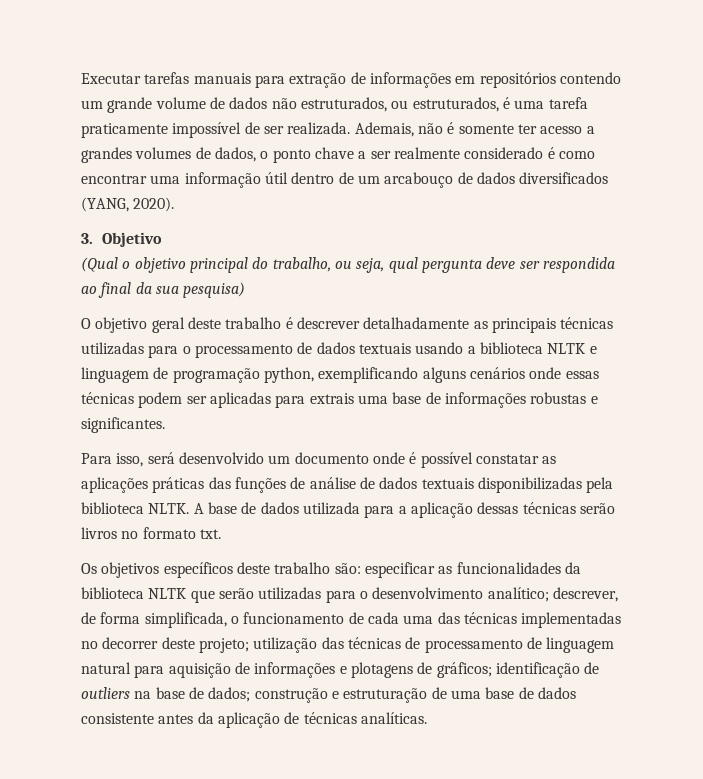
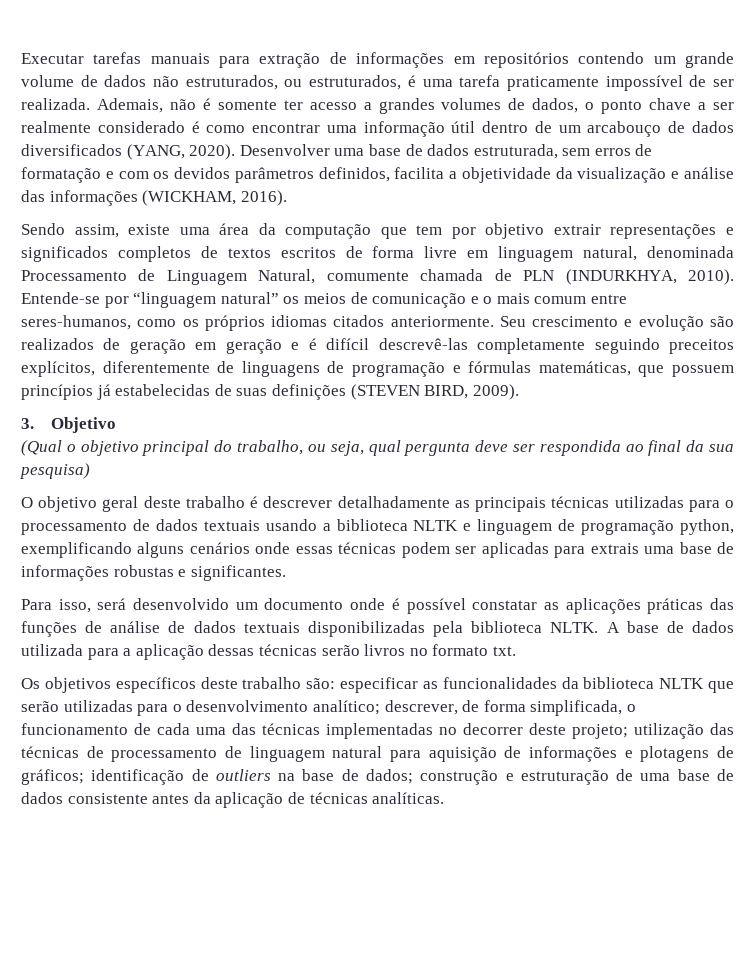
+ Desenvolver uma base de dados estruturada, sem erros de formatação e com os devidos parâmetros definidos, facilita a objetividade da visualização e análise das informações (WICKHAM, 2016).
+ Sendo assim, existe uma área da computação que tem por objetivo extrair representações e significados completos de textos escritos de forma livre em linguagem natural, denominada Processamento de Linguagem Natural, comumente chamada de PLN (INDURKHYA, 2010). Entende-se por “linguagem natural” os meios de comunicação e o mais comum entre seres-humanos, como os próprios idiomas citados anteriormente. Seu crescimento e evolução são realizados de geração em geração e é difícil descrevê-las completamente seguindo preceitos explícitos, diferentemente de linguagens de programação e fórmulas matemáticas, que possuem princípios já estabelecidas de suas definições (STEVEN BIRD, 2009).

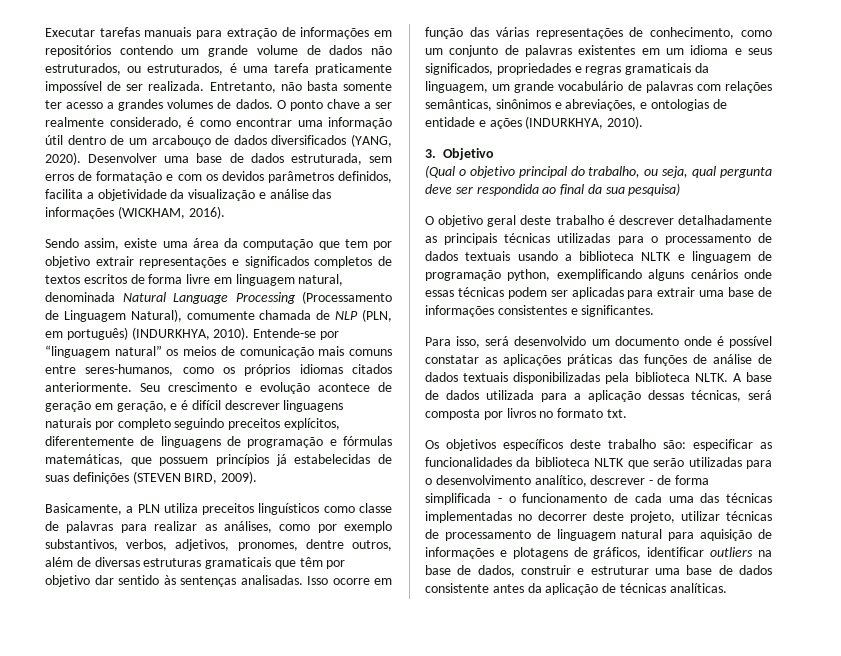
- Ademais, não é somente ter acesso a grandes volumes de dados, o ponto chave a ser realmente considerado é como encontrar uma informação útil dentro de um arcabouço de dados diversificados (YANG, 2020).
+ Entretanto, não basta somente ter acesso a grandes volumes de dados. O ponto chave a ser realmente considerado, é como encontrar uma informação útil dentro de um arcabouço de dados diversificados (YANG, 2020).
- Sendo assim, existe uma área da computação que tem por objetivo extrair representações e significados completos de textos escritos de forma livre em linguagem natural, denominada Processamento de Linguagem Natural, comumente chamada de PLN (INDURKHYA, 2010).
+ Sendo assim, existe uma área da computação que tem por objetivo extrair representações e significados completos de textos escritos de forma livre em linguagem natural, denominada Natural Language Processing (Processamento de Linguagem Natural), comumente chamada de NLP (PLN, em português) (INDURKHYA, 2010).
- Entende-se por “linguagem natural” os meios de comunicação e o mais comum entre seres-humanos, como os próprios idiomas citados anteriormente.
+ Entende-se por “linguagem natural” os meios de comunicação mais comuns entre seres-humanos, como os próprios idiomas citados anteriormente.
- Seu crescimento e evolução são realizados de geração em geração e é difícil descrevê-las completamente seguindo preceitos explícitos, diferentemente de linguagens de programação e fórmulas matemáticas, que possuem princípios já estabelecidas de suas definições (STEVEN BIRD, 2009).
+ Seu crescimento e evolução acontece de geração em geração, e é difícil descrever linguagens naturais por completo seguindo preceitos explícitos, diferentemente de linguagens de programação e fórmulas matemáticas, que possuem princípios já estabelecidas de suas definições (STEVEN BIRD, 2009).
+ Basicamente, a PLN utiliza preceitos linguísticos como classe de palavras para realizar as análises, como por exemplo substantivos, verbos, adjetivos, pronomes, dentre outros, além de diversas estruturas gramaticais que têm por objetivo dar sentido às sentenças analisadas. Isso ocorre em função das várias representações de conhecimento, como um conjunto de palavras existentes em um idioma e seus significados, propriedades e regras gramaticais da linguagem, um grande vocabulário de palavras com relações semânticas, sinônimos e abreviações, e ontologias de entidade e ações (INDURKHYA, 2010).
- O objetivo geral deste trabalho é descrever detalhadamente as principais técnicas utilizadas para o processamento de dados textuais usando a biblioteca NLTK e linguagem de programação python, exemplificando alguns cenários onde essas técnicas podem ser aplicadas para extrais uma base de informações robustas e significantes.
+ O objetivo geral deste trabalho é descrever detalhadamente as principais técnicas utilizadas para o processamento de dados textuais usando a biblioteca NLTK e linguagem de programação python, exemplificando alguns cenários onde essas técnicas podem ser aplicadas para extrair uma base de informações consistentes e significantes.
- A base de dados utilizada para a aplicação dessas técnicas serão livros no formato txt.
+ A base de dados utilizada para a aplicação dessas técnicas, será composta por livros no formato txt.
- Os objetivos específicos deste trabalho são: especificar as funcionalidades da biblioteca NLTK que serão utilizadas para o desenvolvimento analítico; descrever, de forma simplificada, o funcionamento de cada uma das técnicas implementadas no decorrer deste projeto; utilização das técnicas de processamento de linguagem natural para aquisição de informações e plotagens de gráficos; identificação de outliers na base de dados; construção e estruturação de uma base de dados consistente antes da aplicação de técnicas analíticas.
+ Os objetivos específicos deste trabalho são: especificar as funcionalidades da biblioteca NLTK que serão utilizadas para o desenvolvimento analítico, descrever - de forma simplificada - o funcionamento de cada uma das técnicas implementadas no decorrer deste projeto, utilizar técnicas de processamento de linguagem natural para aquisição de informações e plotagens de gráficos, identificar outliers na base de dados, construir e estruturar uma base de dados consistente antes da aplicação de técnicas analíticas.

